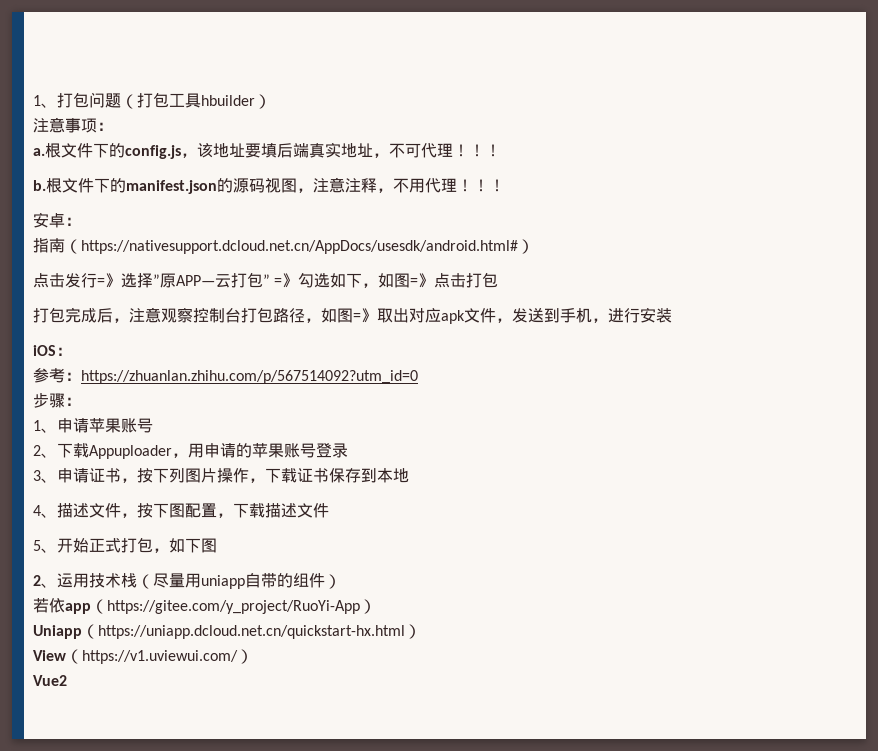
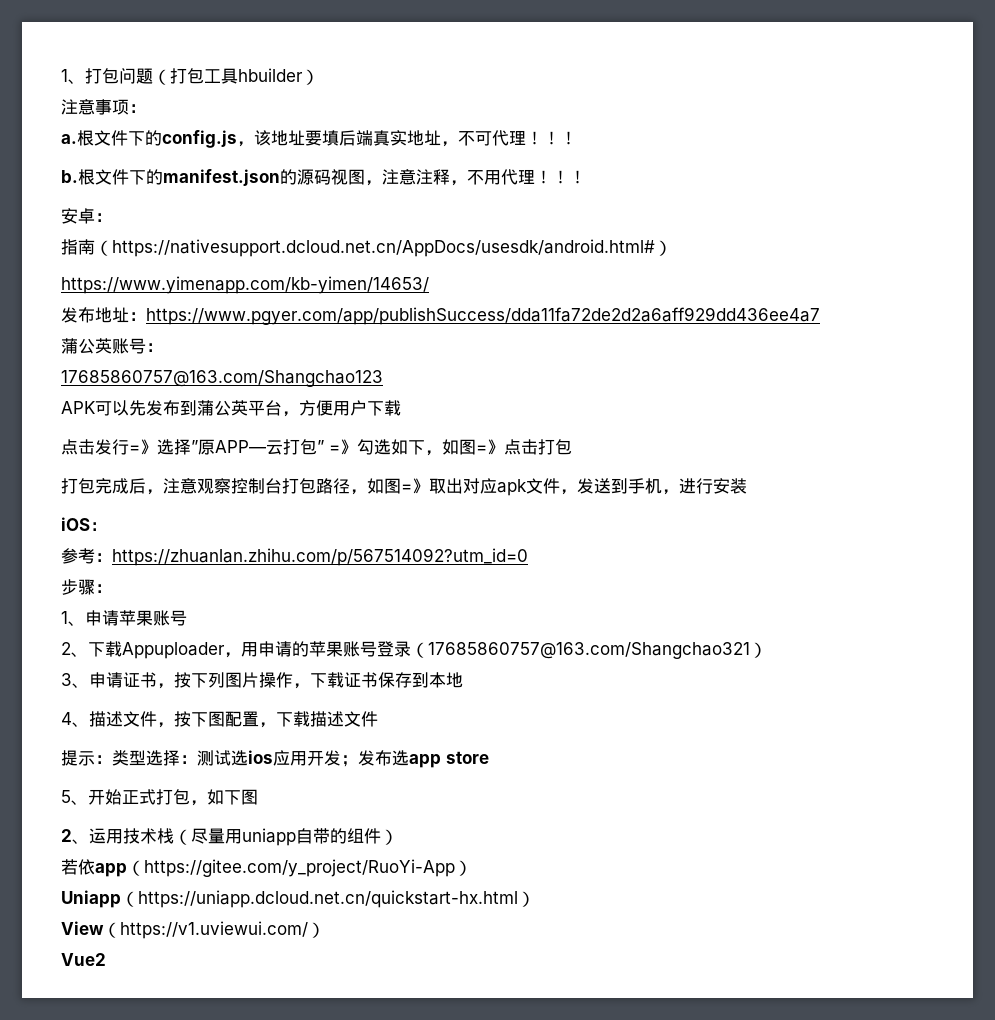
+ https://www.yimenapp.com/kb-yimen/14653/
+ 发布地址：https://www.pgyer.com/app/publishSuccess/dda11fa72de2d2a6aff929dd436ee4a7
+ 蒲公英账号：
+ 17685860757@163.com/Shangchao123
+ APK可以先发布到蒲公英平台，方便用户下载
- 2、下载Appuploader，用申请的苹果账号登录
+ 2、下载Appuploader，用申请的苹果账号登录（17685860757@163.com/Shangchao321）
+ 提示：类型选择：测试选ios应用开发；发布选app store

